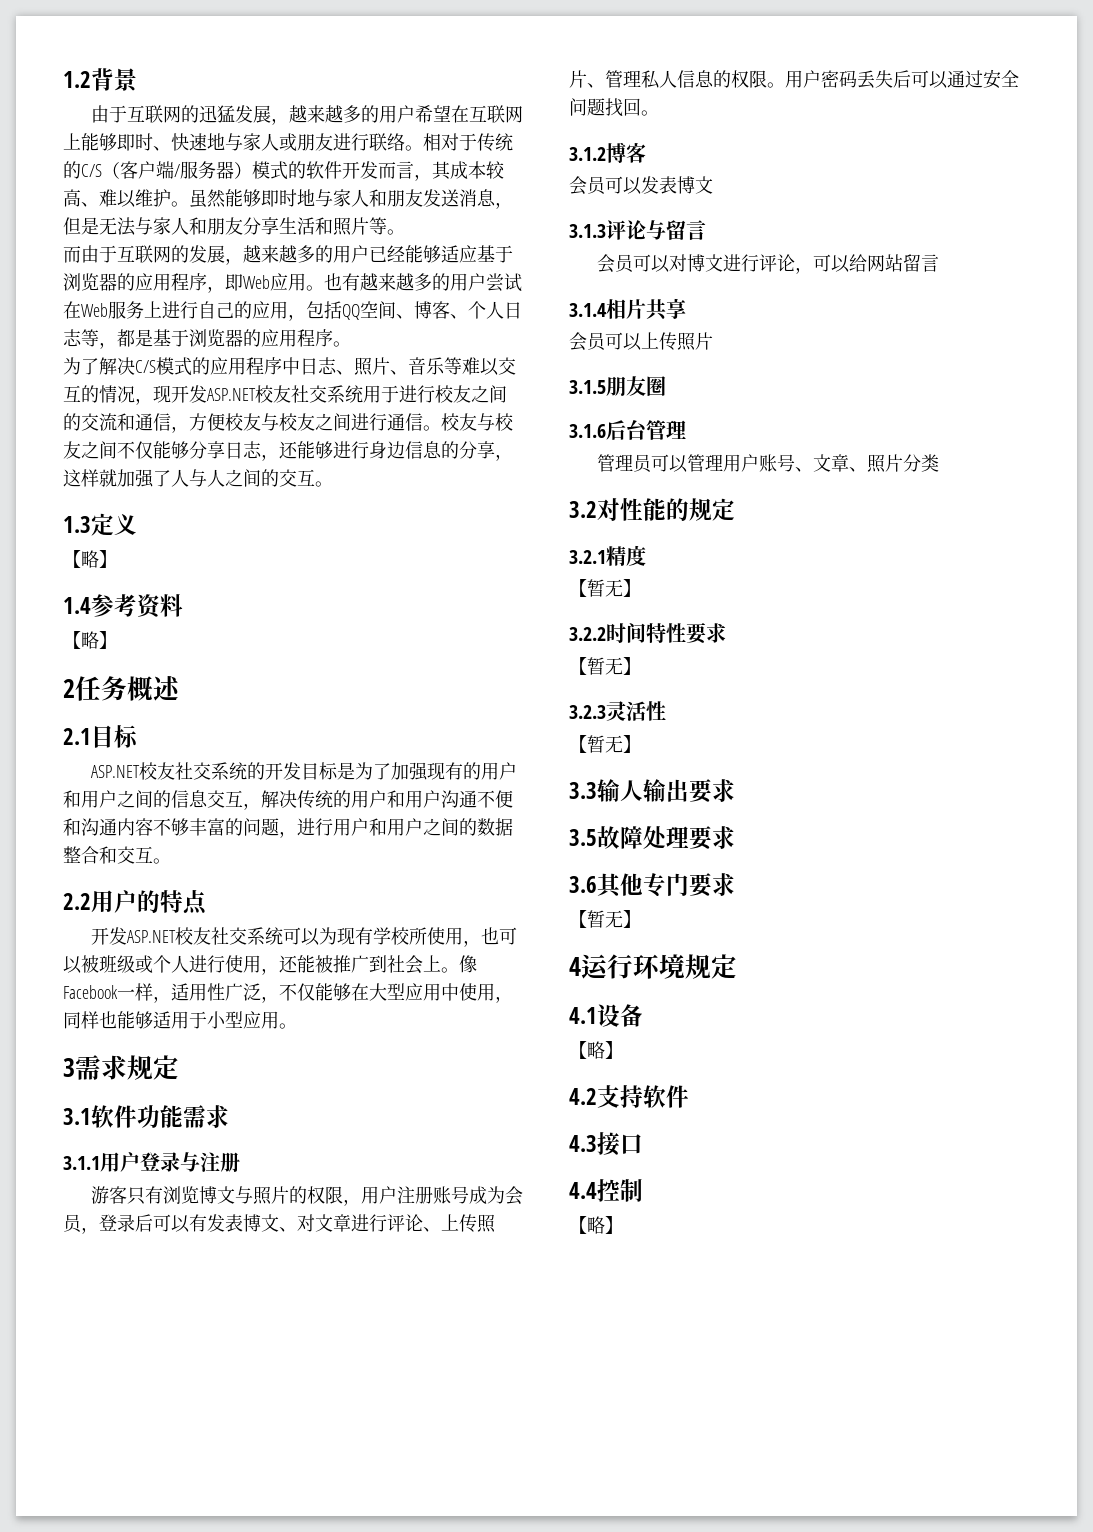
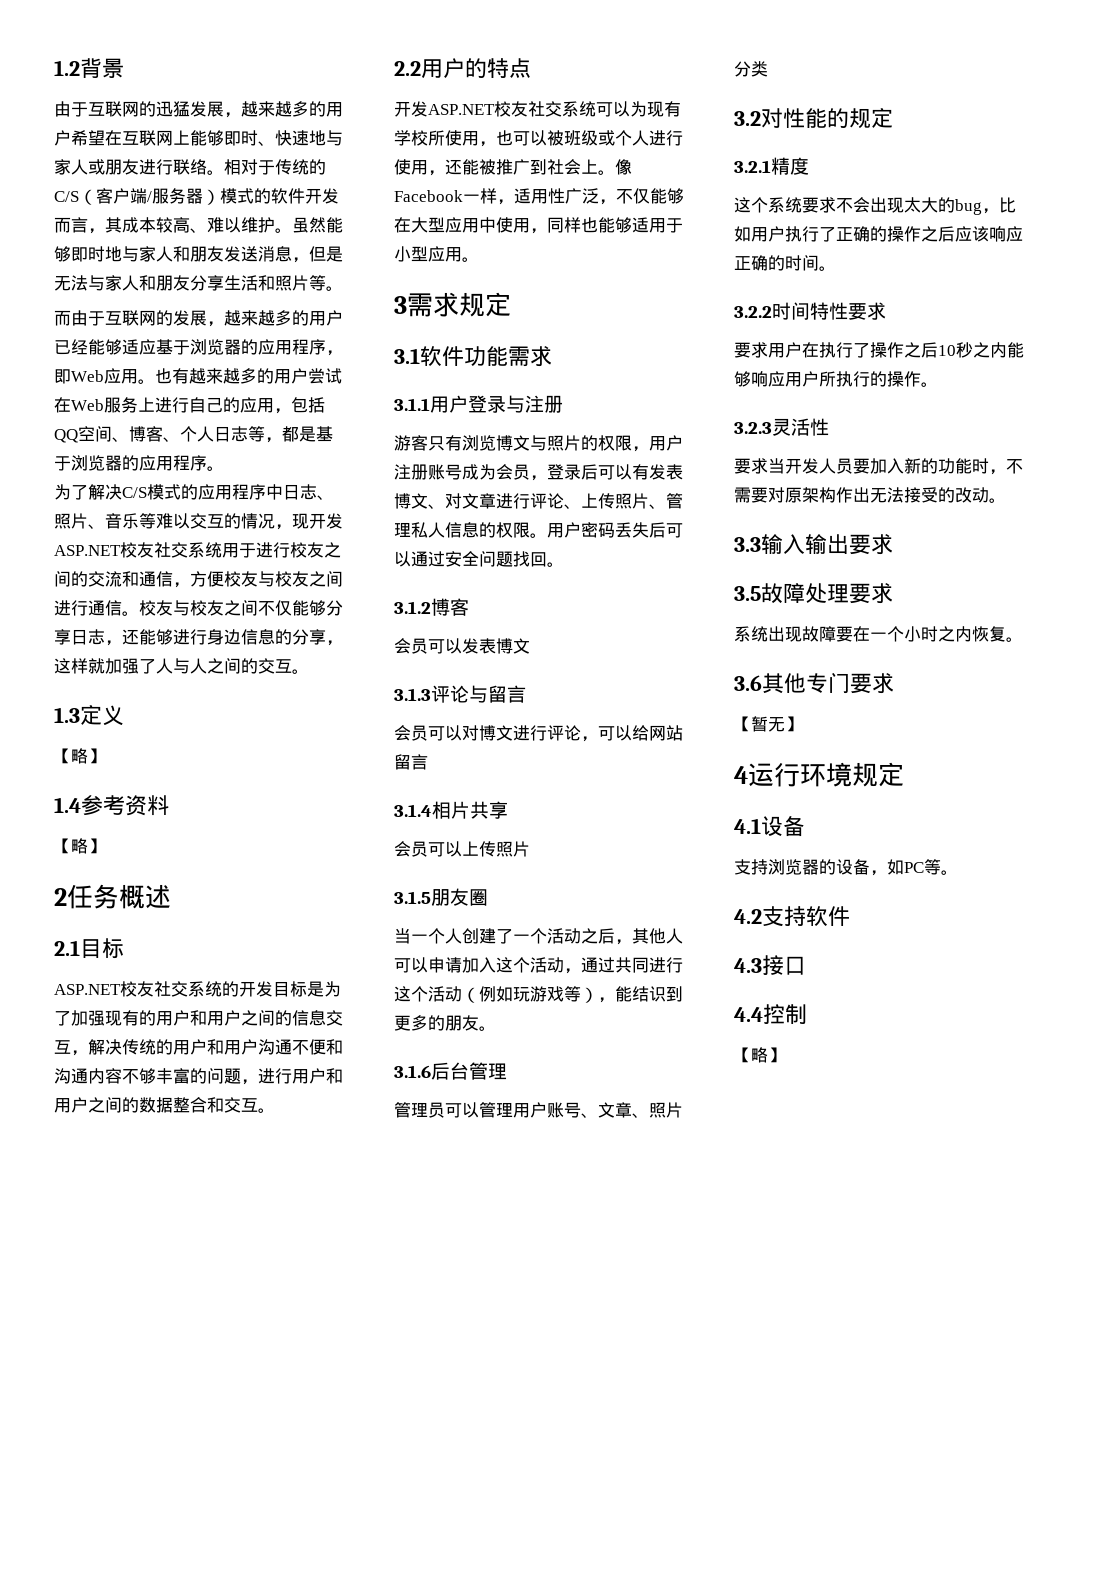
+ 当一个人创建了一个活动之后，其他人可以申请加入这个活动，通过共同进行这个活动（例如玩游戏等），能结识到更多的朋友。
  3.2.1精度
- 【暂无】
+ 这个系统要求不会出现太大的bug，比如用户执行了正确的操作之后应该响应正确的时间。
  3.2.2时间特性要求
- 【暂无】
+ 要求用户在执行了操作之后10秒之内能够响应用户所执行的操作。
  3.2.3灵活性
- 【暂无】
+ 要求当开发人员要加入新的功能时，不需要对原架构作出无法接受的改动。
- 3.3输人输出要求
+ 3.3输入输出要求
+ 系统出现故障要在一个小时之内恢复。
  4.1设备
- 【略】
+ 支持浏览器的设备，如PC等。

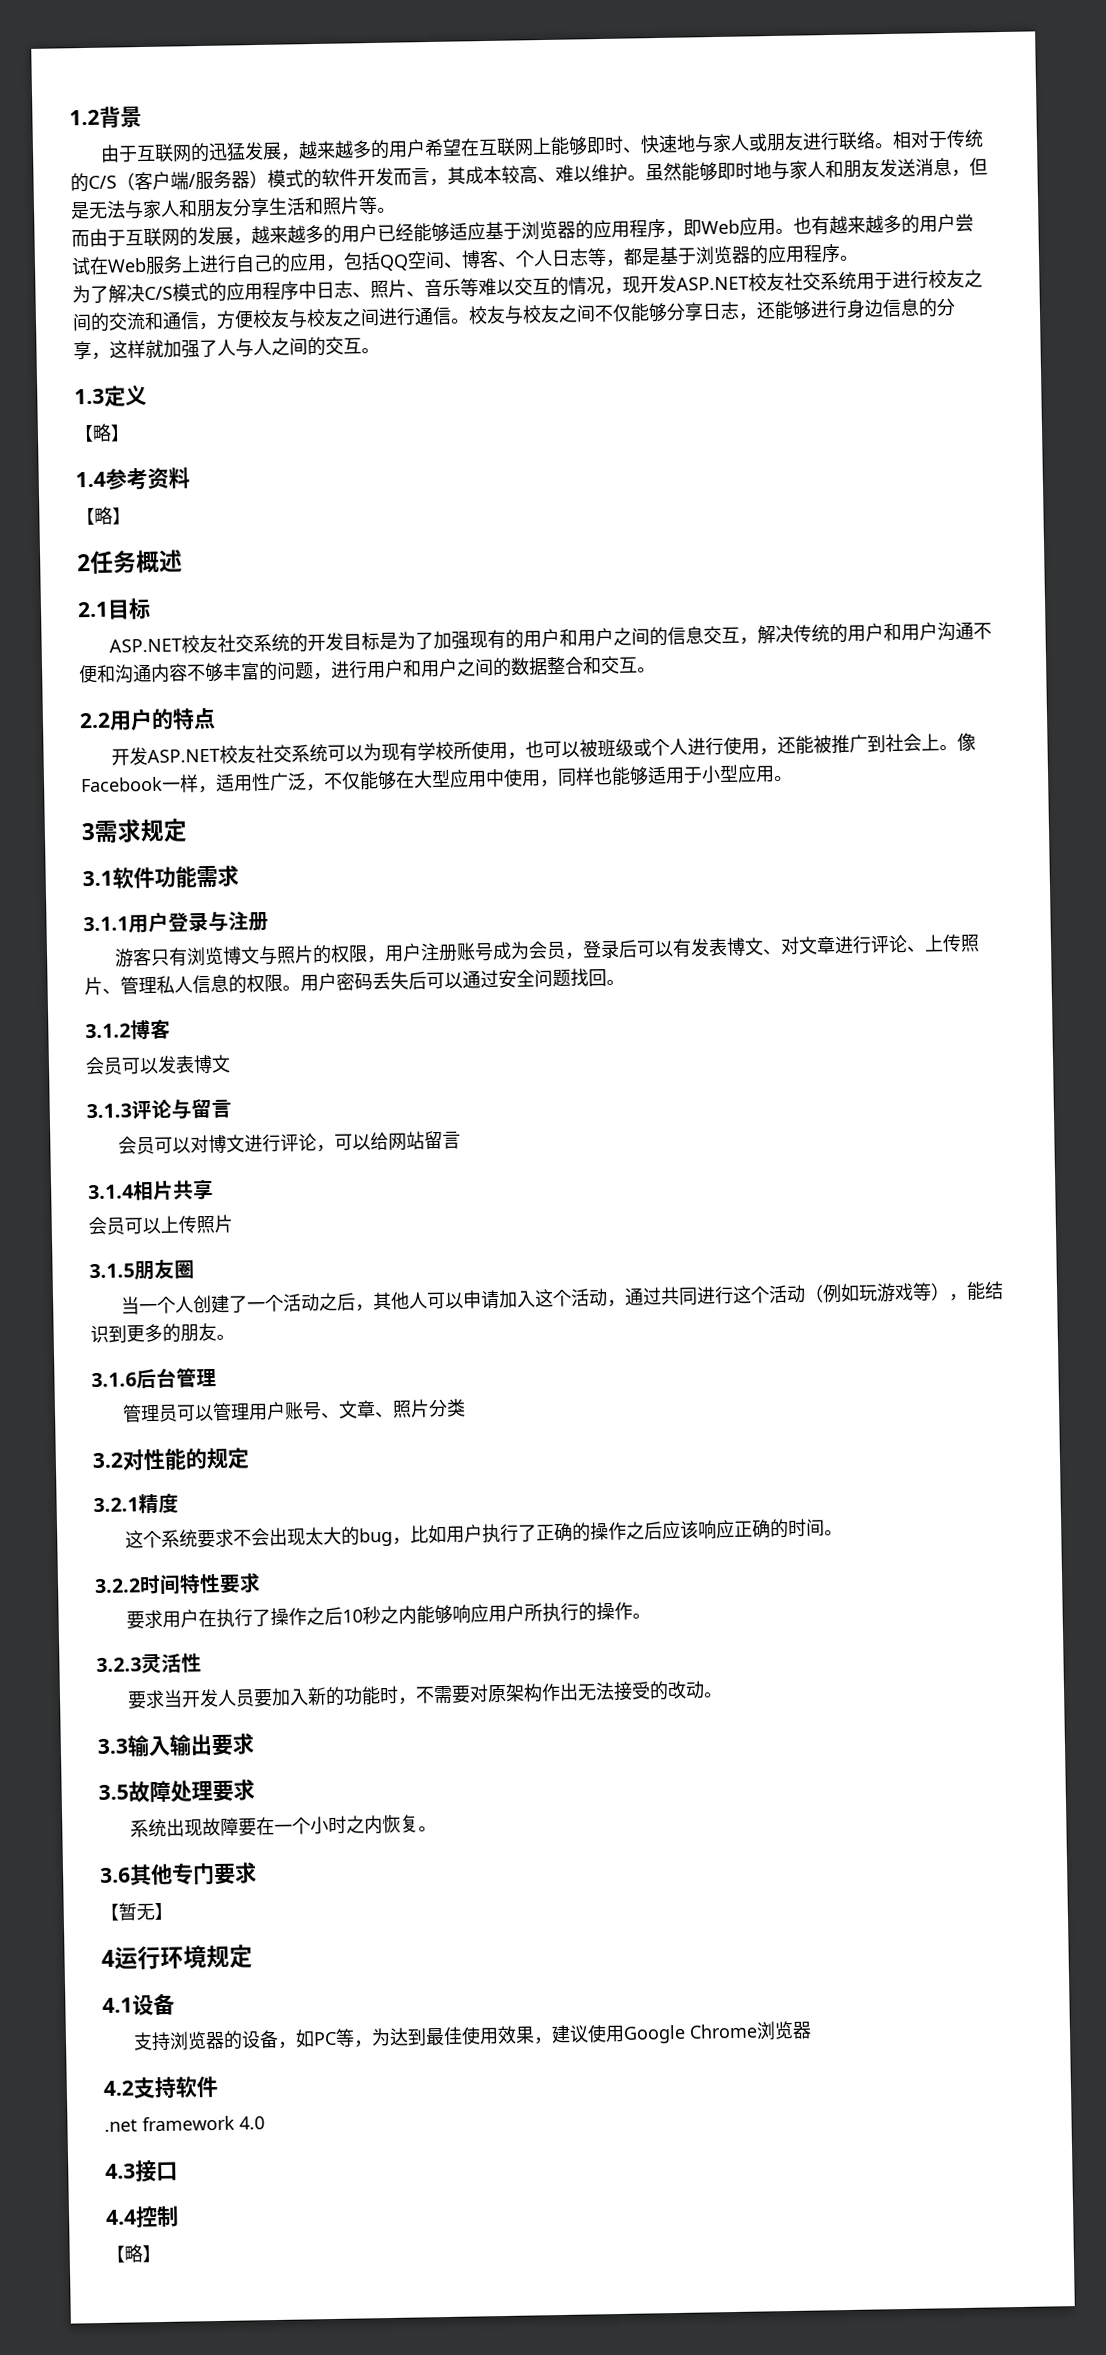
- 支持浏览器的设备，如PC等。
+ 支持浏览器的设备，如PC等，为达到最佳使用效果，建议使用Google Chrome浏览器
+ .net framework 4.0

